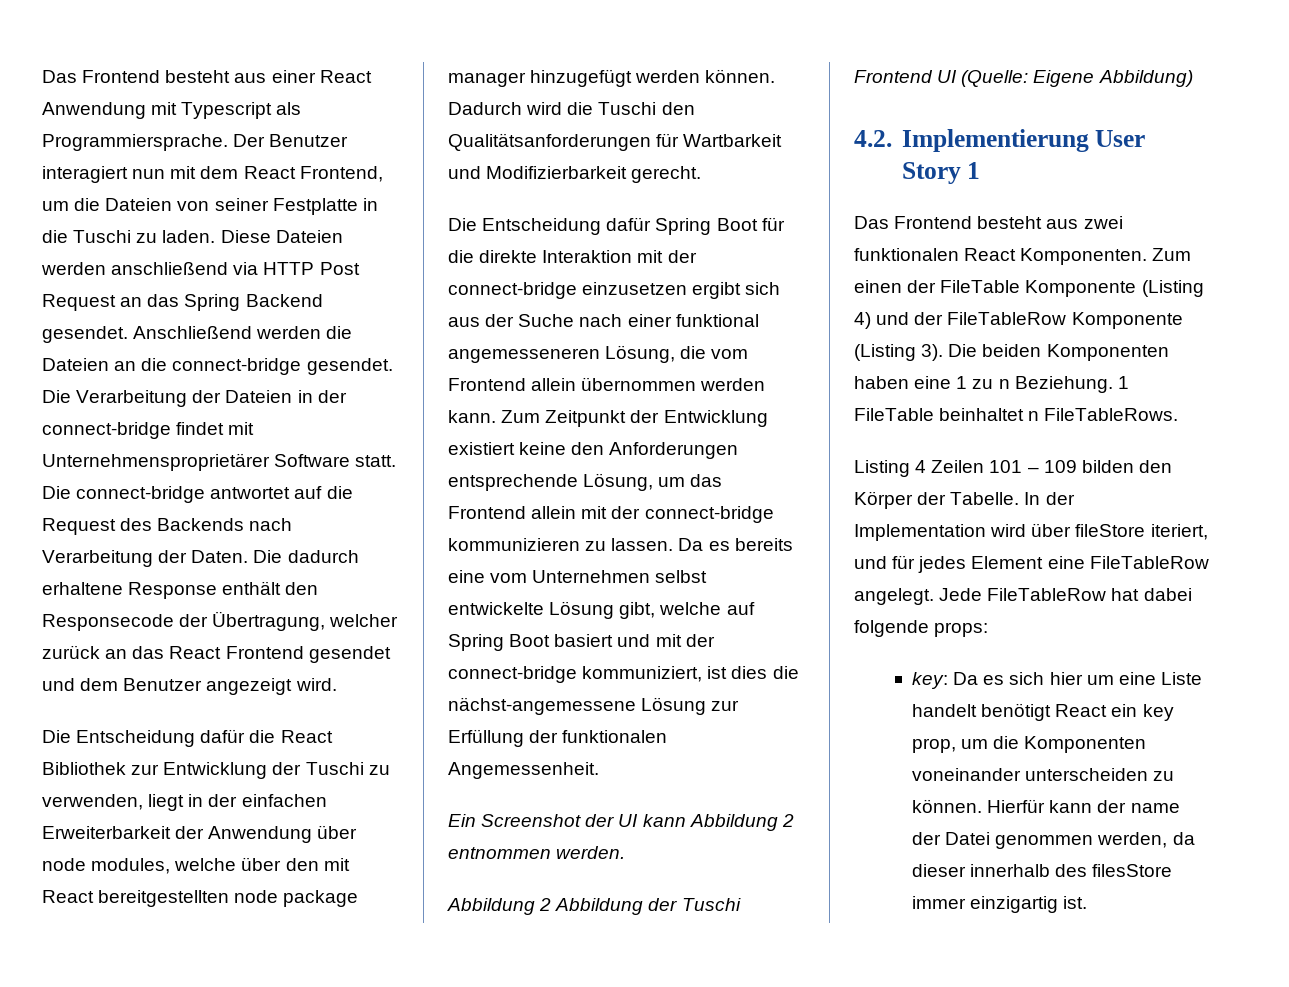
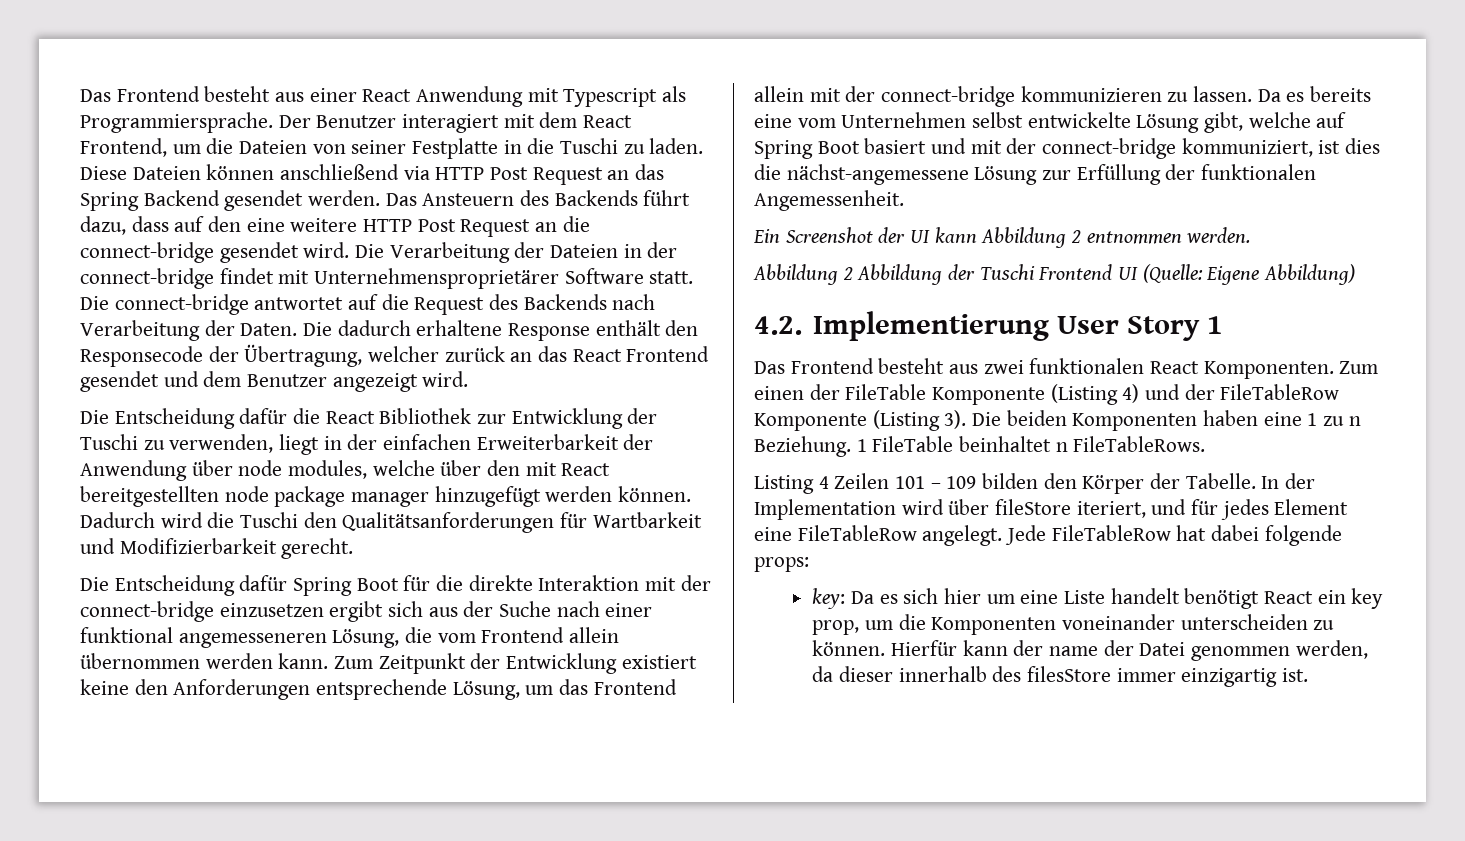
- Der Benutzer interagiert nun mit dem React Frontend, um die Dateien von seiner Festplatte in die Tuschi zu laden.
+ Der Benutzer interagiert mit dem React Frontend, um die Dateien von seiner Festplatte in die Tuschi zu laden.
- Diese Dateien werden anschließend via HTTP Post Request an das Spring Backend gesendet. Anschließend werden die Dateien an die connect-bridge gesendet.
+ Diese Dateien können anschließend via HTTP Post Request an das Spring Backend gesendet werden. Das Ansteuern des Backends führt dazu, dass auf den eine weitere HTTP Post Request an die connect-bridge gesendet wird.

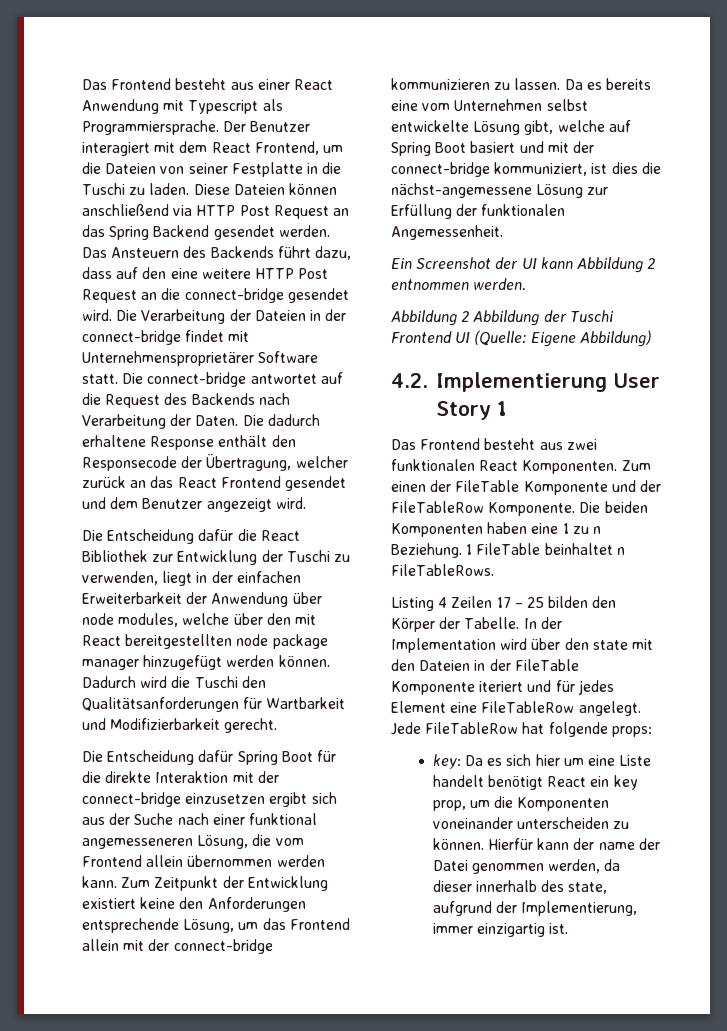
- Zum einen der FileTable Komponente (Listing 4) und der FileTableRow Komponente (Listing 3).
+ Zum einen der FileTable Komponente und der FileTableRow Komponente.
- Listing 4 Zeilen 101 – 109 bilden den Körper der Tabelle.
+ Listing 4 Zeilen 17 – 25 bilden den Körper der Tabelle.
- In der Implementation wird über fileStore iteriert, und für jedes Element eine FileTableRow angelegt.
+ In der Implementation wird über den state mit den Dateien in der FileTable Komponente iteriert und für jedes Element eine FileTableRow angelegt.
- Jede FileTableRow hat dabei folgende props:
+ Jede FileTableRow hat folgende props:
- Hierfür kann der name der Datei genommen werden, da dieser innerhalb des filesStore immer einzigartig ist.
+ Hierfür kann der name der Datei genommen werden, da dieser innerhalb des state, aufgrund der Implementierung, immer einzigartig ist.

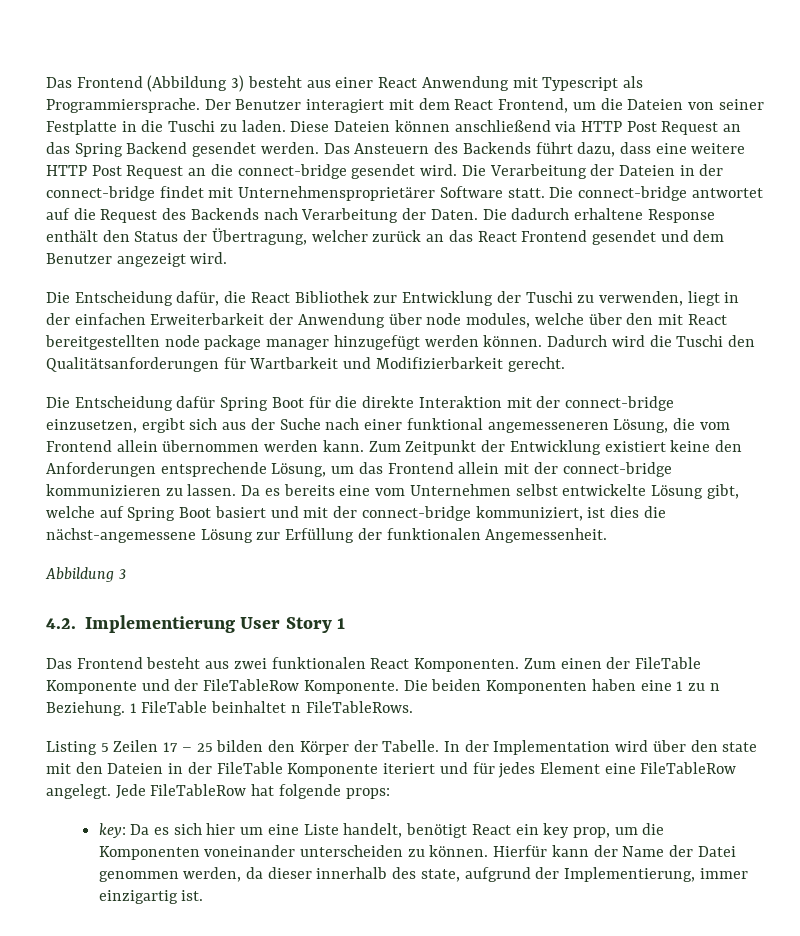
- Das Frontend besteht aus einer React Anwendung mit Typescript als Programmiersprache.
+ Das Frontend (Abbildung 3) besteht aus einer React Anwendung mit Typescript als Programmiersprache.
- Das Ansteuern des Backends führt dazu, dass auf den eine weitere HTTP Post Request an die connect-bridge gesendet wird.
+ Das Ansteuern des Backends führt dazu, dass eine weitere HTTP Post Request an die connect-bridge gesendet wird.
- Die dadurch erhaltene Response enthält den Responsecode der Übertragung, welcher zurück an das React Frontend gesendet und dem Benutzer angezeigt wird.
+ Die dadurch erhaltene Response enthält den Status der Übertragung, welcher zurück an das React Frontend gesendet und dem Benutzer angezeigt wird.
- Die Entscheidung dafür die React Bibliothek zur Entwicklung der Tuschi zu verwenden, liegt in der einfachen Erweiterbarkeit der Anwendung über node modules, welche über den mit React bereitgestellten node package manager hinzugefügt werden können.
+ Die Entscheidung dafür, die React Bibliothek zur Entwicklung der Tuschi zu verwenden, liegt in der einfachen Erweiterbarkeit der Anwendung über node modules, welche über den mit React bereitgestellten node package manager hinzugefügt werden können.
- Die Entscheidung dafür Spring Boot für die direkte Interaktion mit der connect-bridge einzusetzen ergibt sich aus der Suche nach einer funktional angemesseneren Lösung, die vom Frontend allein übernommen werden kann.
+ Die Entscheidung dafür Spring Boot für die direkte Interaktion mit der connect-bridge einzusetzen, ergibt sich aus der Suche nach einer funktional angemesseneren Lösung, die vom Frontend allein übernommen werden kann.
- Ein Screenshot der UI kann Abbildung 2 entnommen werden.
- Abbildung 2 Abbildung der Tuschi Frontend UI (Quelle: Eigene Abbildung)
+ Abbildung 3
- Listing 4 Zeilen 17 – 25 bilden den Körper der Tabelle.
+ Listing 5 Zeilen 17 – 25 bilden den Körper der Tabelle.
- key: Da es sich hier um eine Liste handelt benötigt React ein key prop, um die Komponenten voneinander unterscheiden zu können.
+ key: Da es sich hier um eine Liste handelt, benötigt React ein key prop, um die Komponenten voneinander unterscheiden zu können.
- Hierfür kann der name der Datei genommen werden, da dieser innerhalb des state, aufgrund der Implementierung, immer einzigartig ist.
+ Hierfür kann der Name der Datei genommen werden, da dieser innerhalb des state, aufgrund der Implementierung, immer einzigartig ist.

